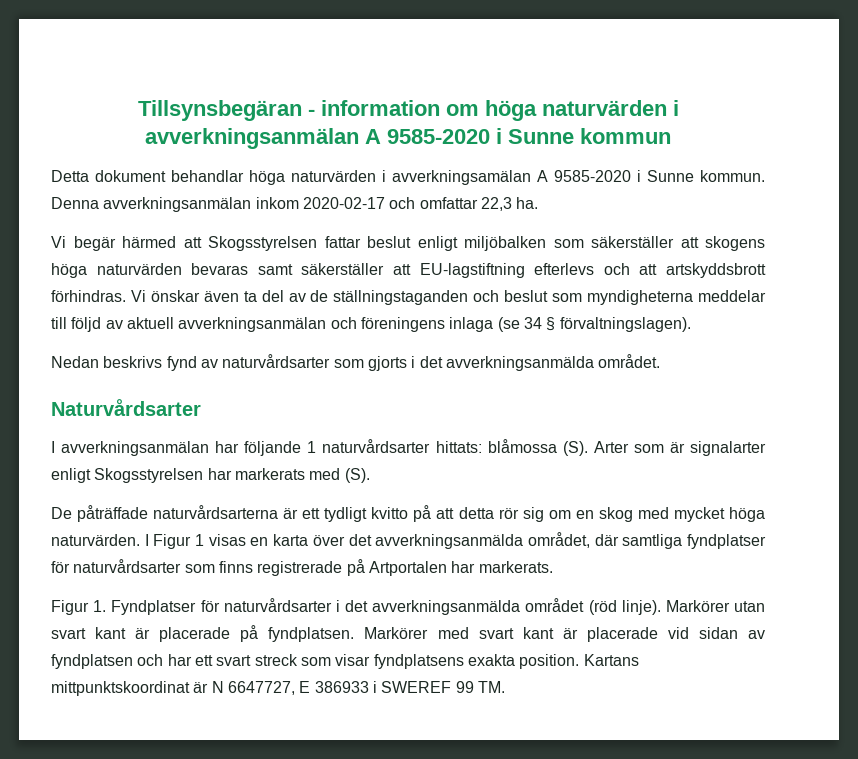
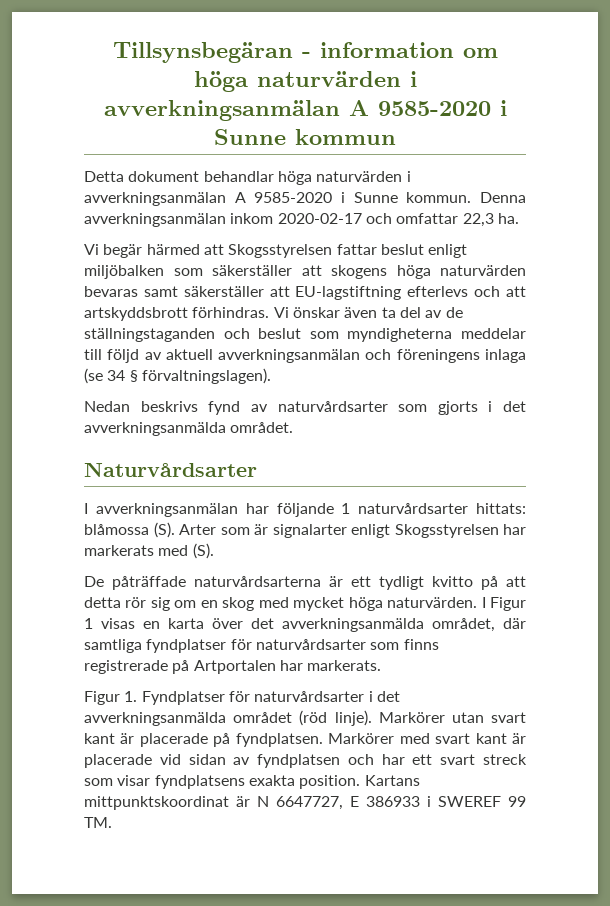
- Detta dokument behandlar höga naturvärden i avverkningsamälan A 9585-2020 i Sunne kommun.
+ Detta dokument behandlar höga naturvärden i avverkningsanmälan A 9585-2020 i Sunne kommun.

